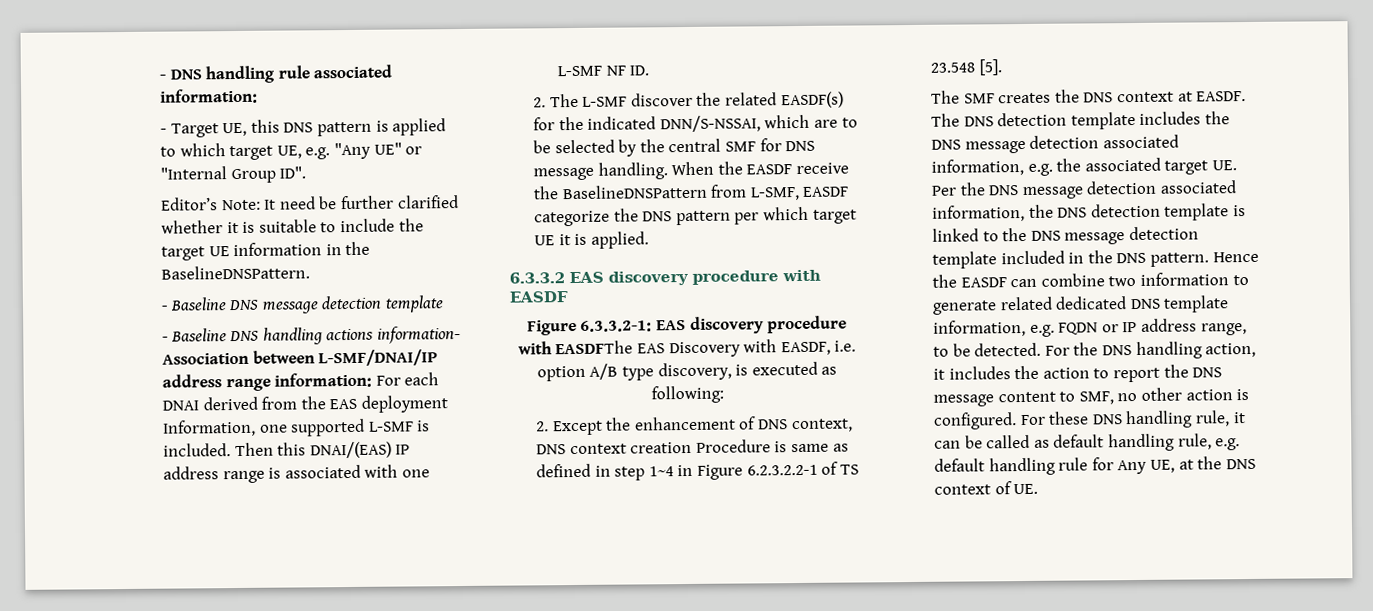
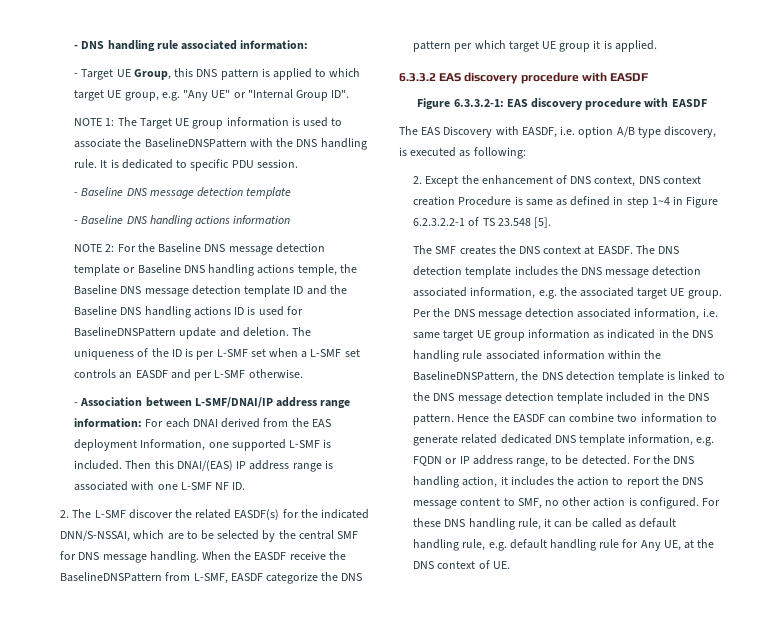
- - Target UE, this DNS pattern is applied to which target UE, e.g. "Any UE" or "Internal Group ID".
+ - Target UE Group, this DNS pattern is applied to which target UE group, e.g. "Any UE" or "Internal Group ID".
- Editor’s Note: It need be further clarified whether it is suitable to include the target UE information in the BaselineDNSPattern.
+ NOTE 1: The Target UE group information is used to associate the BaselineDNSPattern with the DNS handling rule. It is dedicated to specific PDU session.
- - Baseline DNS handling actions information- Association between L-SMF/DNAI/IP address range information: For each DNAI derived from the EAS deployment Information, one supported L-SMF is included.
+ - Baseline DNS handling actions information
+ NOTE 2: For the Baseline DNS message detection template or Baseline DNS handling actions temple, the Baseline DNS message detection template ID and the Baseline DNS handling actions ID is used for BaselineDNSPattern update and deletion. The uniqueness of the ID is per L-SMF set when a L-SMF set controls an EASDF and per L-SMF otherwise.
+ - Association between L-SMF/DNAI/IP address range information: For each DNAI derived from the EAS deployment Information, one supported L-SMF is included.
- When the EASDF receive the BaselineDNSPattern from L-SMF, EASDF categorize the DNS pattern per which target UE it is applied.
+ When the EASDF receive the BaselineDNSPattern from L-SMF, EASDF categorize the DNS pattern per which target UE group it is applied.
- Figure 6.3.3.2-1: EAS discovery procedure with EASDFThe EAS Discovery with EASDF, i.e. option A/B type discovery, is executed as following:
+ Figure 6.3.3.2-1: EAS discovery procedure with EASDF
+ The EAS Discovery with EASDF, i.e. option A/B type discovery, is executed as following:
- The DNS detection template includes the DNS message detection associated information, e.g. the associated target UE. Per the DNS message detection associated information, the DNS detection template is linked to the DNS message detection template included in the DNS pattern.
+ The DNS detection template includes the DNS message detection associated information, e.g. the associated target UE group. Per the DNS message detection associated information, i.e. same target UE group information as indicated in the DNS handling rule associated information within the BaselineDNSPattern, the DNS detection template is linked to the DNS message detection template included in the DNS pattern.

